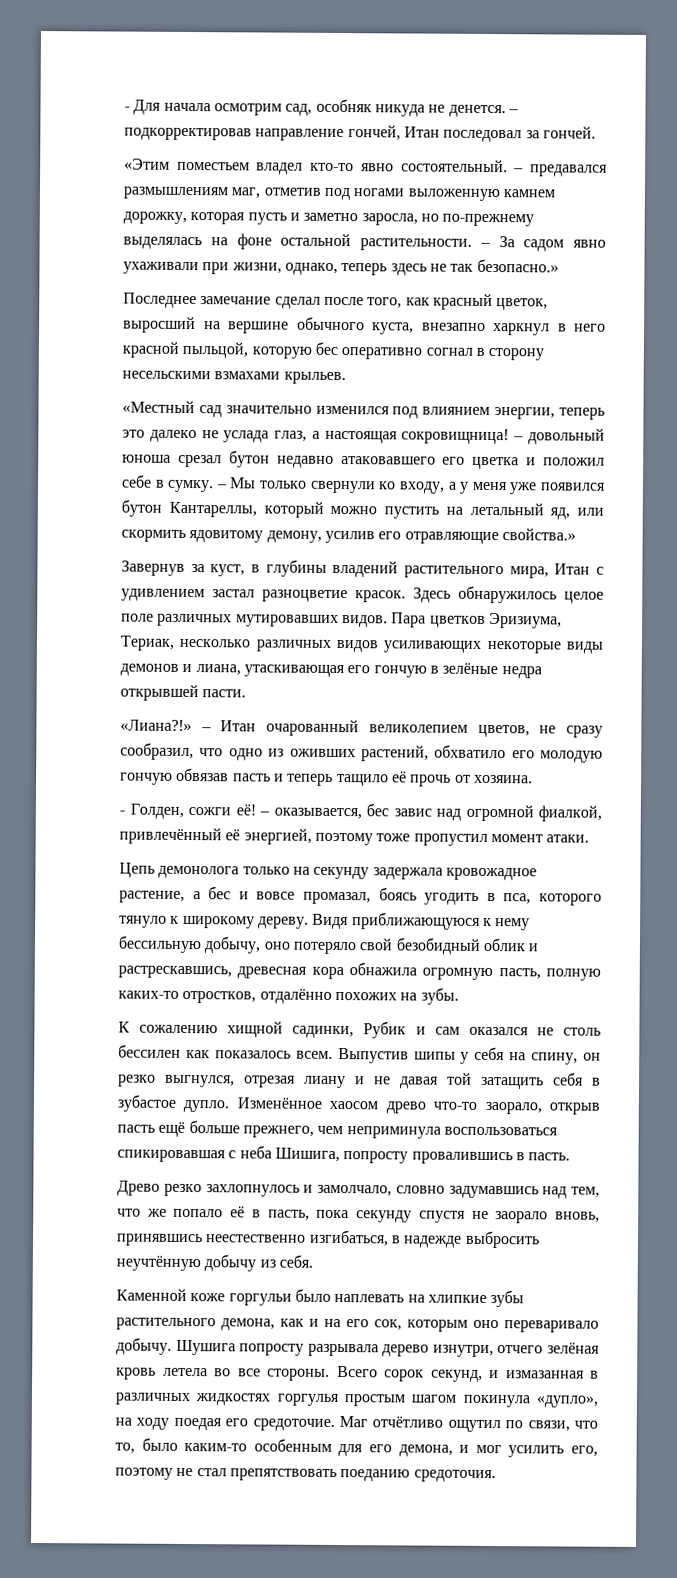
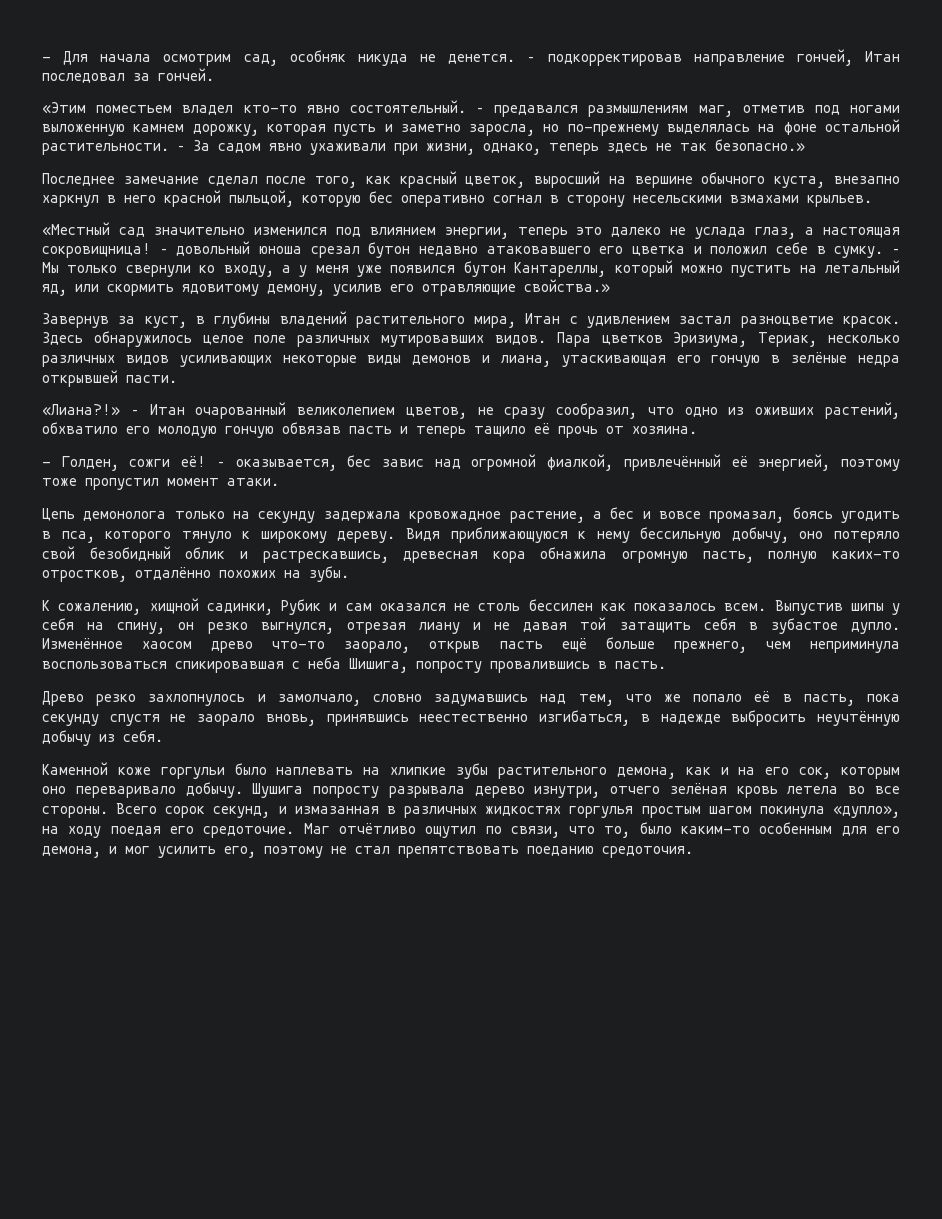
- К сожалению хищной садинки, Рубик и сам оказался не столь бессилен как показалось всем.
+ К сожалению, хищной садинки, Рубик и сам оказался не столь бессилен как показалось всем.

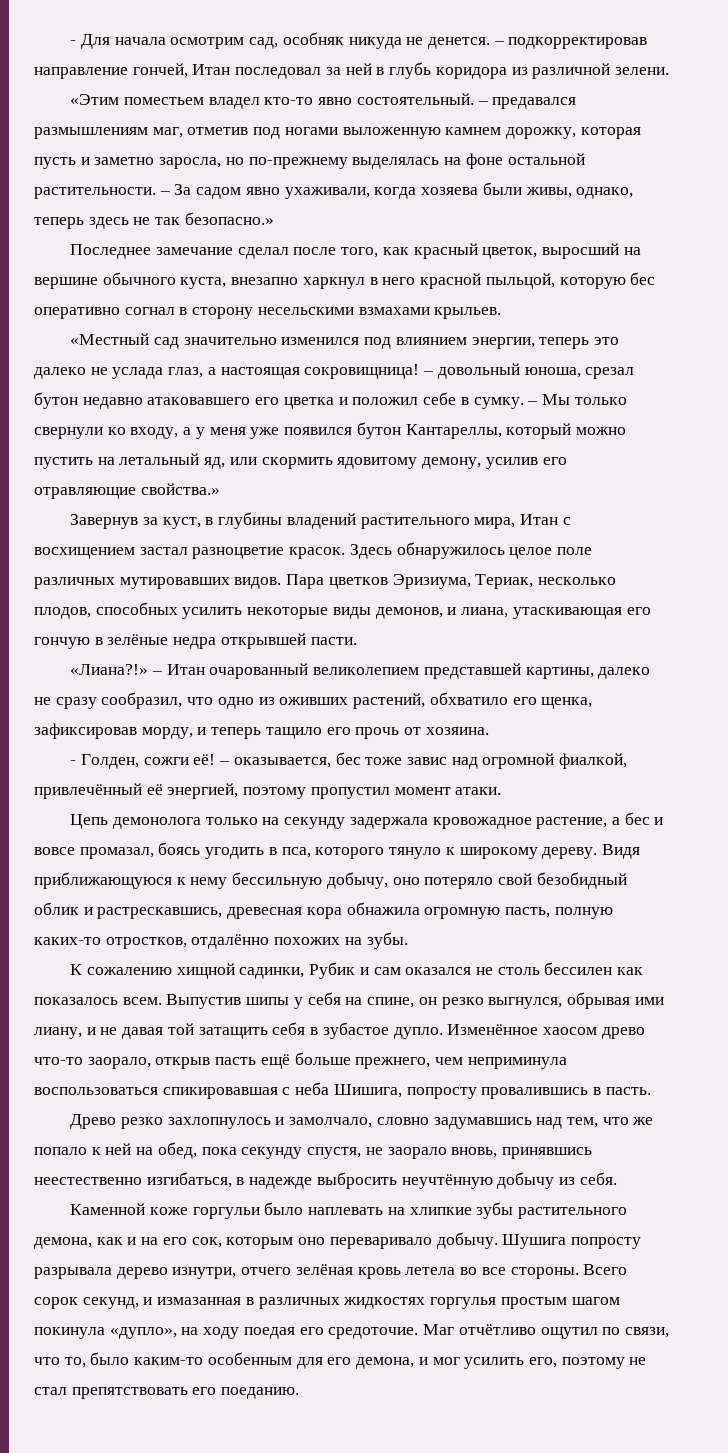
- – подкорректировав направление гончей, Итан последовал за гончей.
+ – подкорректировав направление гончей, Итан последовал за ней в глубь коридора из различной зелени.
- – За садом явно ухаживали при жизни, однако, теперь здесь не так безопасно.»
+ – За садом явно ухаживали, когда хозяева были живы, однако, теперь здесь не так безопасно.»
- – довольный юноша срезал бутон недавно атаковавшего его цветка и положил себе в сумку.
+ – довольный юноша, срезал бутон недавно атаковавшего его цветка и положил себе в сумку.
- Завернув за куст, в глубины владений растительного мира, Итан с удивлением застал разноцветие красок.
+ Завернув за куст, в глубины владений растительного мира, Итан с восхищением застал разноцветие красок.
- Пара цветков Эризиума, Териак, несколько различных видов усиливающих некоторые виды демонов и лиана, утаскивающая его гончую в зелёные недра открывшей пасти.
+ Пара цветков Эризиума, Териак, несколько плодов, способных усилить некоторые виды демонов, и лиана, утаскивающая его гончую в зелёные недра открывшей пасти.
- – Итан очарованный великолепием цветов, не сразу сообразил, что одно из оживших растений, обхватило его молодую гончую обвязав пасть и теперь тащило её прочь от хозяина.
+ – Итан очарованный великолепием представшей картины, далеко не сразу сообразил, что одно из оживших растений, обхватило его щенка, зафиксировав морду, и теперь тащило его прочь от хозяина.
- – оказывается, бес завис над огромной фиалкой, привлечённый её энергией, поэтому тоже пропустил момент атаки.
+ – оказывается, бес тоже завис над огромной фиалкой, привлечённый её энергией, поэтому пропустил момент атаки.
- К сожалению, хищной садинки, Рубик и сам оказался не столь бессилен как показалось всем.
+ К сожалению хищной садинки, Рубик и сам оказался не столь бессилен как показалось всем.
- Выпустив шипы у себя на спину, он резко выгнулся, отрезая лиану и не давая той затащить себя в зубастое дупло.
+ Выпустив шипы у себя на спине, он резко выгнулся, обрывая ими лиану, и не давая той затащить себя в зубастое дупло.
- Древо резко захлопнулось и замолчало, словно задумавшись над тем, что же попало её в пасть, пока секунду спустя не заорало вновь, принявшись неестественно изгибаться, в надежде выбросить неучтённую добычу из себя.
+ Древо резко захлопнулось и замолчало, словно задумавшись над тем, что же попало к ней на обед, пока секунду спустя, не заорало вновь, принявшись неестественно изгибаться, в надежде выбросить неучтённую добычу из себя.
- Маг отчётливо ощутил по связи, что то, было каким-то особенным для его демона, и мог усилить его, поэтому не стал препятствовать поеданию средоточия.
+ Маг отчётливо ощутил по связи, что то, было каким-то особенным для его демона, и мог усилить его, поэтому не стал препятствовать его поеданию.

